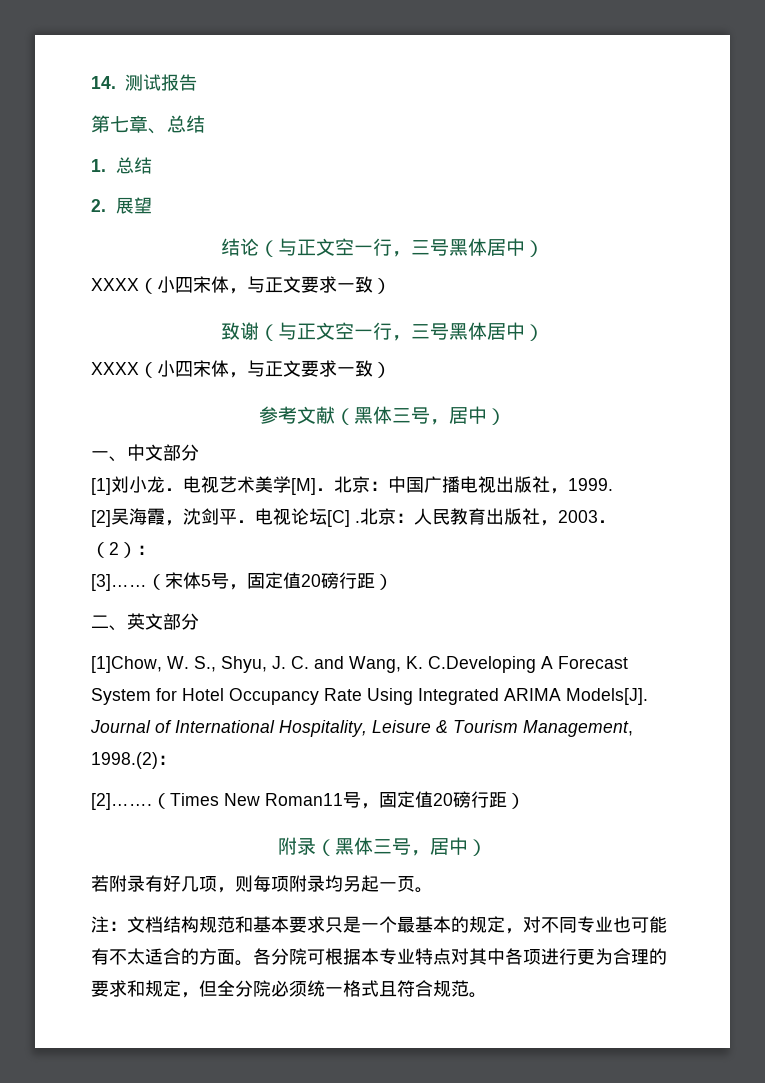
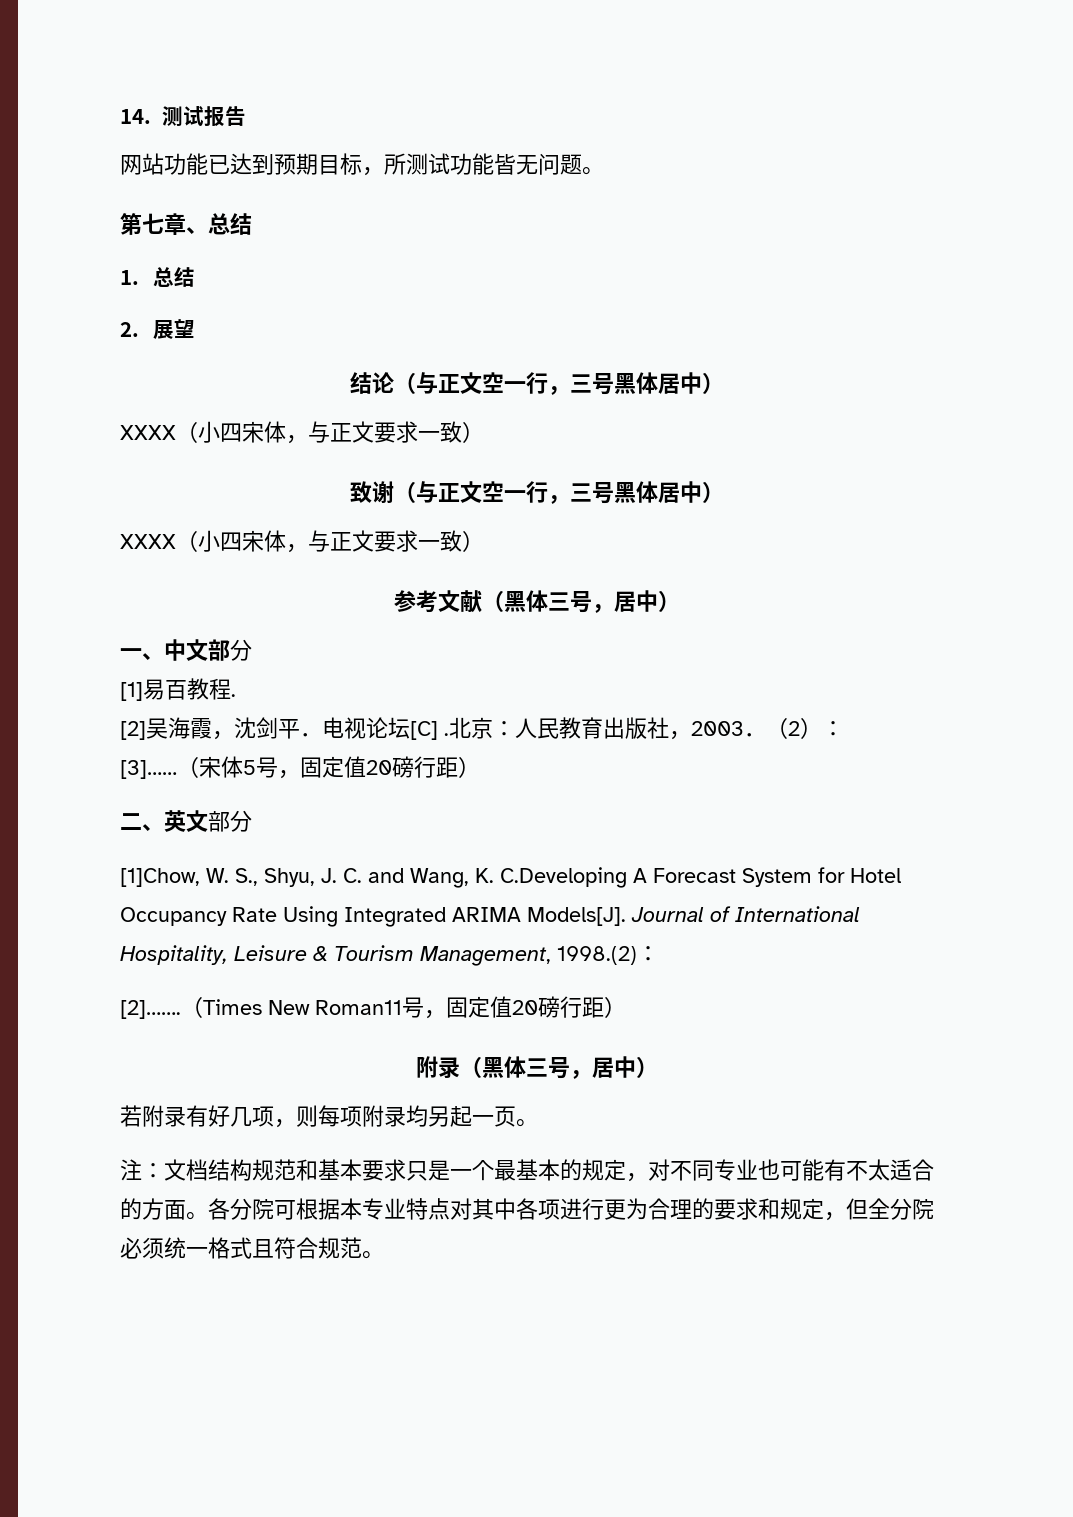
+ 网站功能已达到预期目标，所测试功能皆无问题。
- [1]刘小龙．电视艺术美学[M]．北京：中国广播电视出版社，1999.
+ [1]易百教程.

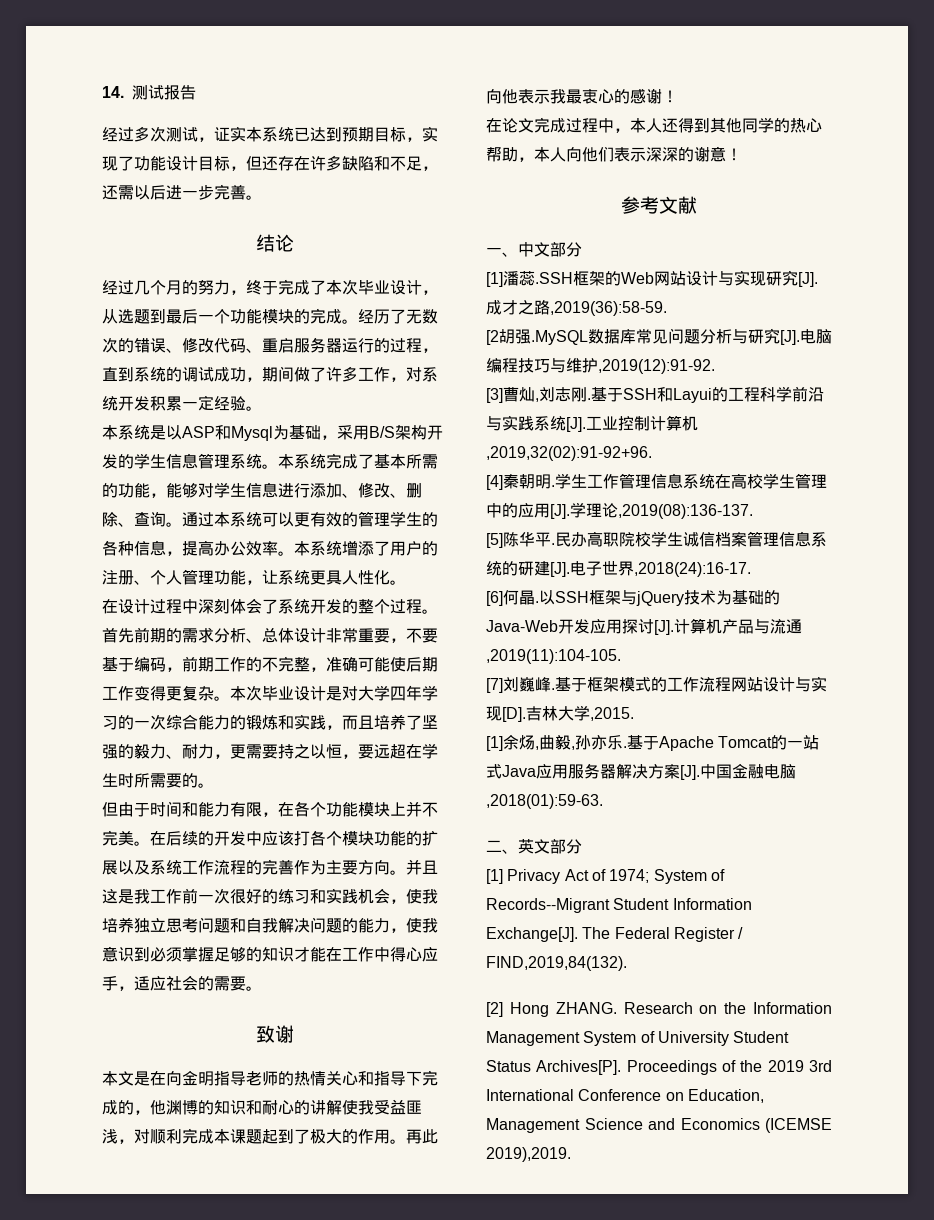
- 网站功能已达到预期目标，所测试功能皆无问题。
- 第七章、总结
- 1.总结
- 2.展望
- 结论（与正文空一行，三号黑体居中）
- XXXX（小四宋体，与正文要求一致）
- 致谢（与正文空一行，三号黑体居中）
- XXXX（小四宋体，与正文要求一致）
- 参考文献（黑体三号，居中）
+ 经过多次测试，证实本系统已达到预期目标，实现了功能设计目标，但还存在许多缺陷和不足，还需以后进一步完善。
+ 结论
+ 经过几个月的努力，终于完成了本次毕业设计，从选题到最后一个功能模块的完成。经历了无数次的错误、修改代码、重启服务器运行的过程，直到系统的调试成功，期间做了许多工作，对系统开发积累一定经验。
+ 本系统是以ASP和Mysql为基础，采用B/S架构开发的学生信息管理系统。本系统完成了基本所需的功能，能够对学生信息进行添加、修改、删除、查询。通过本系统可以更有效的管理学生的各种信息，提高办公效率。本系统增添了用户的注册、个人管理功能，让系统更具人性化。
+ 在设计过程中深刻体会了系统开发的整个过程。首先前期的需求分析、总体设计非常重要，不要基于编码，前期工作的不完整，准确可能使后期工作变得更复杂。本次毕业设计是对大学四年学习的一次综合能力的锻炼和实践，而且培养了坚强的毅力、耐力，更需要持之以恒，要远超在学生时所需要的。
+ 但由于时间和能力有限，在各个功能模块上并不完美。在后续的开发中应该打各个模块功能的扩展以及系统工作流程的完善作为主要方向。并且这是我工作前一次很好的练习和实践机会，使我培养独立思考问题和自我解决问题的能力，使我意识到必须掌握足够的知识才能在工作中得心应手，适应社会的需要。
+ 致谢
+ 本文是在向金明指导老师的热情关心和指导下完成的，他渊博的知识和耐心的讲解使我受益匪浅，对顺利完成本课题起到了极大的作用。再此向他表示我最衷心的感谢！
+ 在论文完成过程中，本人还得到其他同学的热心帮助，本人向他们表示深深的谢意！
+ 参考文献
  一、中文部分
- [1]易百教程.
- [2]吴海霞，沈剑平．电视论坛[C] .北京：人民教育出版社，2003．（2）：
- [3]……（宋体5号，固定值20磅行距）
+ [1]潘蕊.SSH框架的Web网站设计与实现研究[J].成才之路,2019(36):58-59.
+ [2胡强.MySQL数据库常见问题分析与研究[J].电脑编程技巧与维护,2019(12):91-92.
+ [3]曹灿,刘志刚.基于SSH和Layui的工程科学前沿与实践系统[J].工业控制计算机,2019,32(02):91-92+96.
+ [4]秦朝明.学生工作管理信息系统在高校学生管理中的应用[J].学理论,2019(08):136-137.
+ [5]陈华平.民办高职院校学生诚信档案管理信息系统的研建[J].电子世界,2018(24):16-17.
+ [6]何晶.以SSH框架与jQuery技术为基础的Java-Web开发应用探讨[J].计算机产品与流通,2019(11):104-105.
+ [7]刘巍峰.基于框架模式的工作流程网站设计与实现[D].吉林大学,2015.
+ [1]余炀,曲毅,孙亦乐.基于Apache Tomcat的一站式Java应用服务器解决方案[J].中国金融电脑,2018(01):59-63.
  二、英文部分
- [1]Chow, W. S., Shyu, J. C. and Wang, K. C.Developing A Forecast System for Hotel Occupancy Rate Using Integrated ARIMA Models[J]. Journal of International Hospitality, Leisure & Tourism Management, 1998.(2)：
- [2]…….（Times New Roman11号，固定值20磅行距）
- 附录（黑体三号，居中）
- 若附录有好几项，则每项附录均另起一页。
- 注：文档结构规范和基本要求只是一个最基本的规定，对不同专业也可能有不太适合的方面。各分院可根据本专业特点对其中各项进行更为合理的要求和规定，但全分院必须统一格式且符合规范。
+ [1] Privacy Act of 1974; System of Records--Migrant Student Information Exchange[J]. The Federal Register / FIND,2019,84(132).
+ [2] Hong ZHANG. Research on the Information Management System of University Student Status Archives[P]. Proceedings of the 2019 3rd International Conference on Education, Management Science and Economics (ICEMSE 2019),2019.

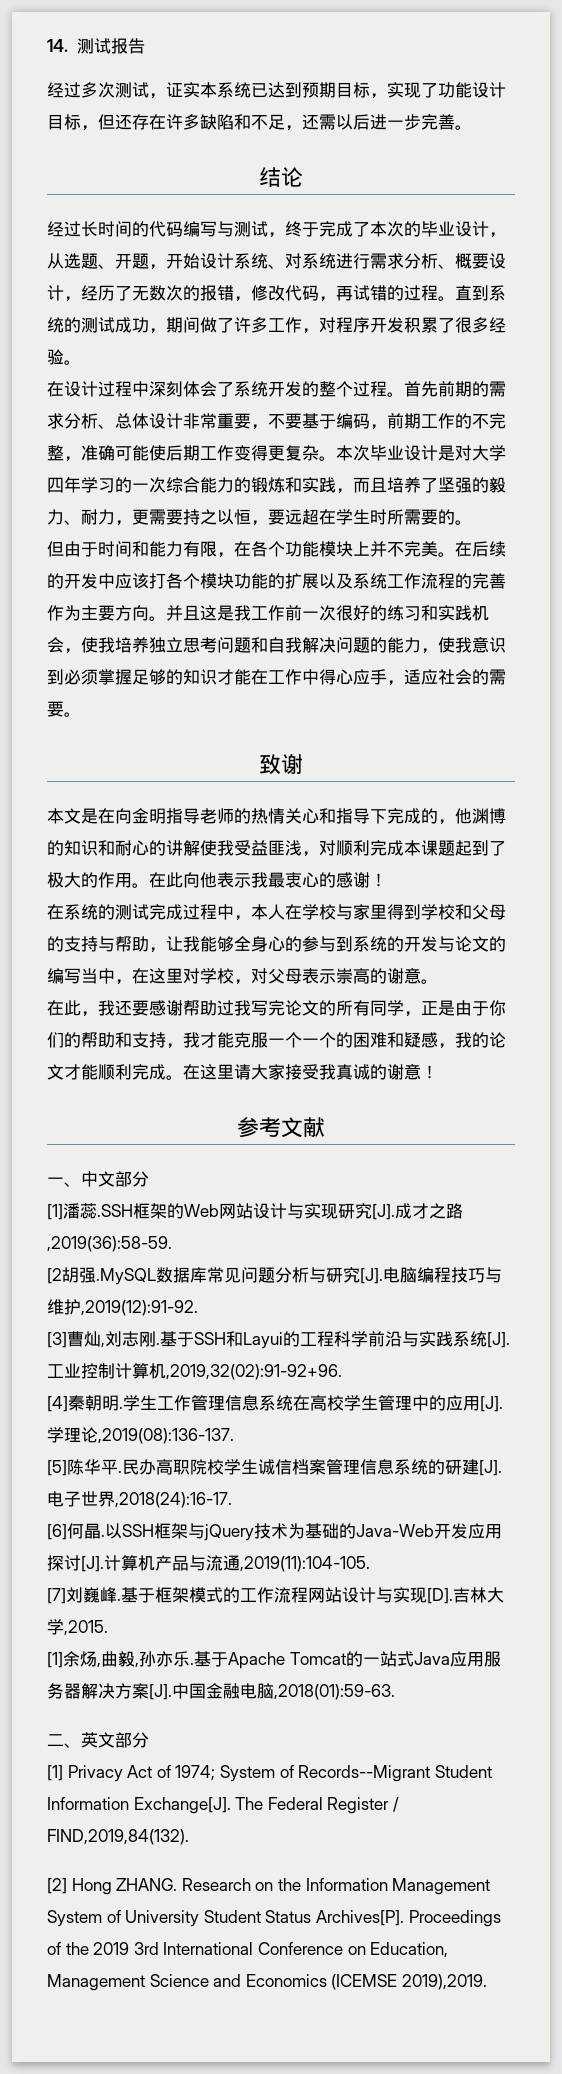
- 经过几个月的努力，终于完成了本次毕业设计，从选题到最后一个功能模块的完成。经历了无数次的错误、修改代码、重启服务器运行的过程，直到系统的调试成功，期间做了许多工作，对系统开发积累一定经验。
+ 经过长时间的代码编写与测试，终于完成了本次的毕业设计，从选题、开题，开始设计系统、对系统进行需求分析、概要设计，经历了无数次的报错，修改代码，再试错的过程。直到系统的测试成功，期间做了许多工作，对程序开发积累了很多经验。
- 本系统是以ASP和Mysql为基础，采用B/S架构开发的学生信息管理系统。本系统完成了基本所需的功能，能够对学生信息进行添加、修改、删除、查询。通过本系统可以更有效的管理学生的各种信息，提高办公效率。本系统增添了用户的注册、个人管理功能，让系统更具人性化。
- 再此向他表示我最衷心的感谢！
+ 在此向他表示我最衷心的感谢！
- 在论文完成过程中，本人还得到其他同学的热心帮助，本人向他们表示深深的谢意！
+ 在系统的测试完成过程中，本人在学校与家里得到学校和父母的支持与帮助，让我能够全身心的参与到系统的开发与论文的编写当中，在这里对学校，对父母表示崇高的谢意。
+ 在此，我还要感谢帮助过我写完论文的所有同学，正是由于你们的帮助和支持，我才能克服一个一个的困难和疑感，我的论文才能顺利完成。在这里请大家接受我真诚的谢意！

